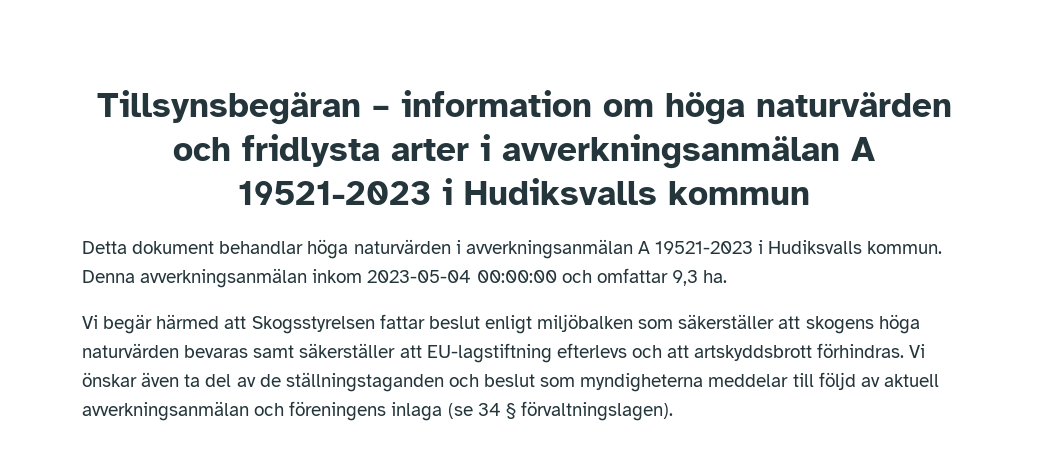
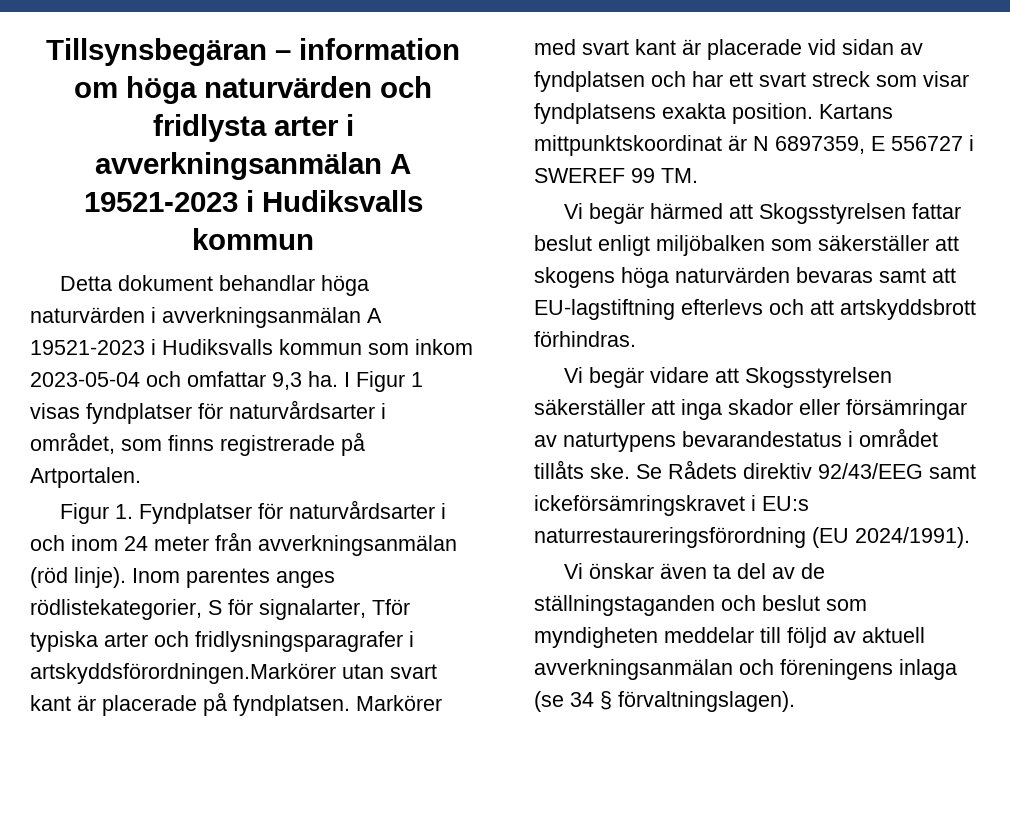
- Detta dokument behandlar höga naturvärden i avverkningsanmälan A 19521-2023 i Hudiksvalls kommun. Denna avverkningsanmälan inkom 2023-05-04 00:00:00 och omfattar 9,3 ha.
+ Detta dokument behandlar höga naturvärden i avverkningsanmälan A 19521-2023 i Hudiksvalls kommun som inkom 2023-05-04 och omfattar 9,3 ha. I Figur 1 visas fyndplatser för naturvårdsarter i området, som finns registrerade på Artportalen.
+ Figur 1. Fyndplatser för naturvårdsarter i och inom 24 meter från avverkningsanmälan (röd linje). Inom parentes anges rödlistekategorier, S för signalarter, Tför typiska arter och fridlysningsparagrafer i artskyddsförordningen.Markörer utan svart kant är placerade på fyndplatsen. Markörer med svart kant är placerade vid sidan av fyndplatsen och har ett svart streck som visar fyndplatsens exakta position. Kartans mittpunktskoordinat är N 6897359, E 556727 i SWEREF 99 TM.
- Vi begär härmed att Skogsstyrelsen fattar beslut enligt miljöbalken som säkerställer att skogens höga naturvärden bevaras samt säkerställer att EU-lagstiftning efterlevs och att artskyddsbrott förhindras. Vi önskar även ta del av de ställningstaganden och beslut som myndigheterna meddelar till följd av aktuell avverkningsanmälan och föreningens inlaga (se 34 § förvaltningslagen).
+ Vi begär härmed att Skogsstyrelsen fattar beslut enligt miljöbalken som säkerställer att skogens höga naturvärden bevaras samt att EU-lagstiftning efterlevs och att artskyddsbrott förhindras.
+ Vi begär vidare att Skogsstyrelsen säkerställer att inga skador eller försämringar av naturtypens bevarandestatus i området tillåts ske. Se Rådets direktiv 92/43/EEG samt ickeförsämringskravet i EU:s naturrestaureringsförordning (EU 2024/1991).
+ Vi önskar även ta del av de ställningstaganden och beslut som myndigheten meddelar till följd av aktuell avverkningsanmälan och föreningens inlaga (se 34 § förvaltningslagen).

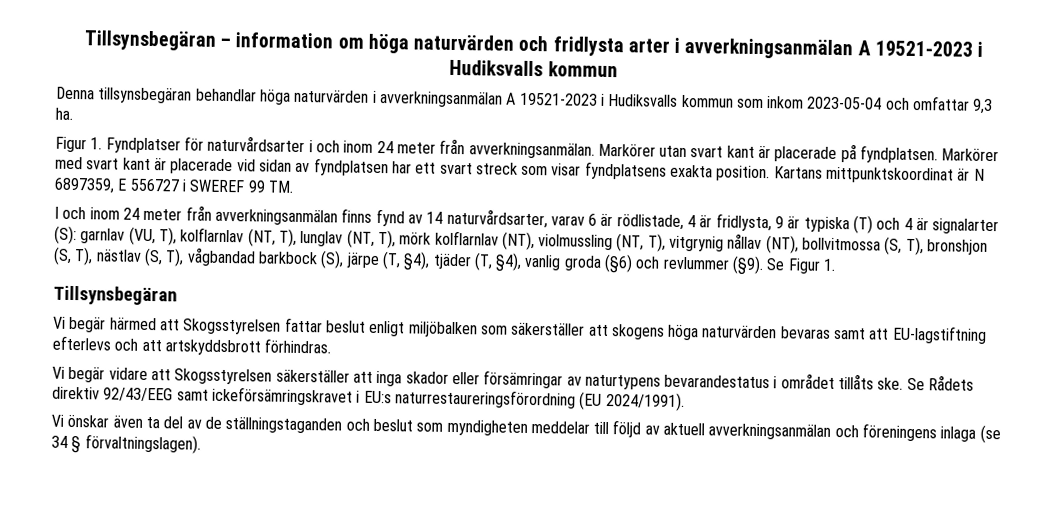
- Detta dokument behandlar höga naturvärden i avverkningsanmälan A 19521-2023 i Hudiksvalls kommun som inkom 2023-05-04 och omfattar 9,3 ha. I Figur 1 visas fyndplatser för naturvårdsarter i området, som finns registrerade på Artportalen.
+ Denna tillsynsbegäran behandlar höga naturvärden i avverkningsanmälan A 19521-2023 i Hudiksvalls kommun som inkom 2023-05-04 och omfattar 9,3 ha.
- Figur 1. Fyndplatser för naturvårdsarter i och inom 24 meter från avverkningsanmälan (röd linje). Inom parentes anges rödlistekategorier, S för signalarter, Tför typiska arter och fridlysningsparagrafer i artskyddsförordningen.Markörer utan svart kant är placerade på fyndplatsen.
+ Figur 1. Fyndplatser för naturvårdsarter i och inom 24 meter från avverkningsanmälan. Markörer utan svart kant är placerade på fyndplatsen.
- Markörer med svart kant är placerade vid sidan av fyndplatsen och har ett svart streck som visar fyndplatsens exakta position.
+ Markörer med svart kant är placerade vid sidan av fyndplatsen har ett svart streck som visar fyndplatsens exakta position.
+ I och inom 24 meter från avverkningsanmälan finns fynd av 14 naturvårdsarter, varav 6 är rödlistade, 4 är fridlysta, 9 är typiska (T) och 4 är signalarter (S): garnlav (VU, T), kolflarnlav (NT, T), lunglav (NT, T), mörk kolflarnlav (NT), violmussling (NT, T), vitgrynig nållav (NT), bollvitmossa (S, T), bronshjon (S, T), nästlav (S, T), vågbandad barkbock (S), järpe (T, §4), tjäder (T, §4), vanlig groda (§6) och revlummer (§9). Se Figur 1.
+ Tillsynsbegäran

